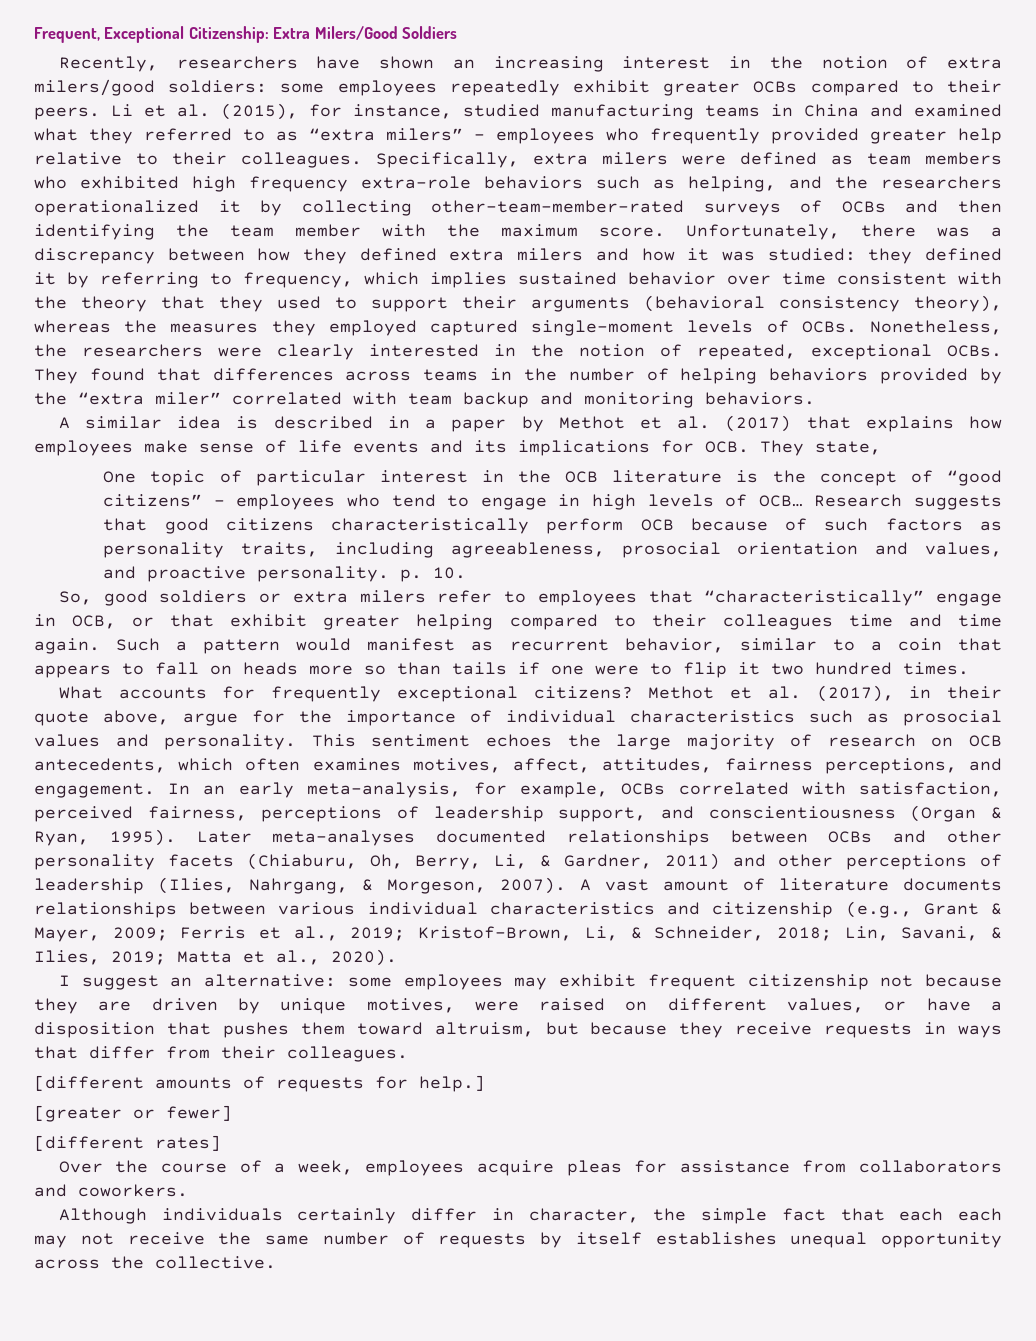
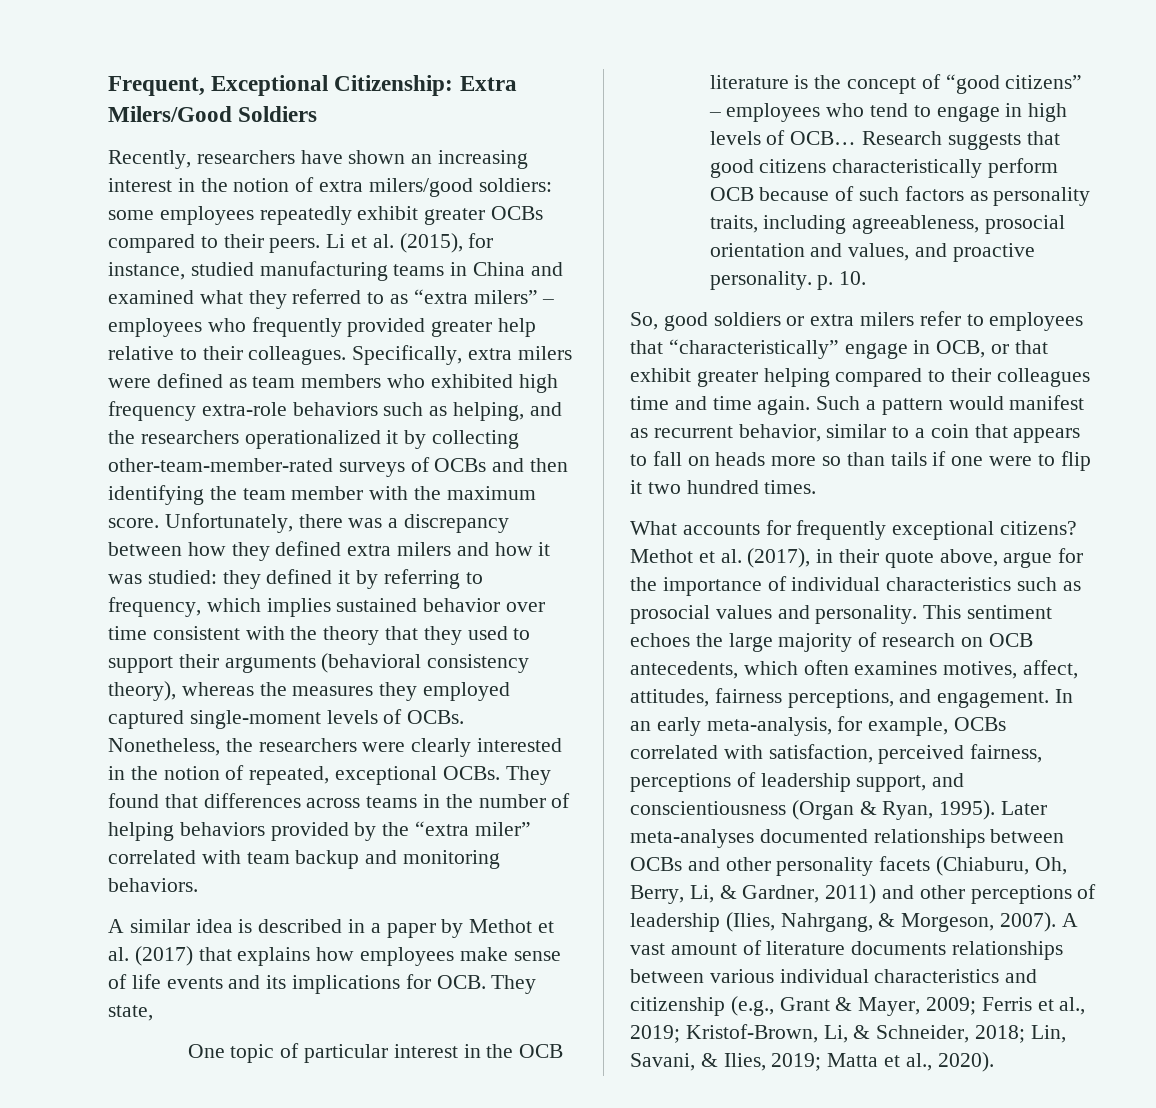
- I suggest an alternative: some employees may exhibit frequent citizenship not because they are driven by unique motives, were raised on different values, or have a disposition that pushes them toward altruism, but because they receive requests in ways that differ from their colleagues.
- [different amounts of requests for help.]
- [greater or fewer]
- [different rates]
- Over the course of a week, employees acquire pleas for assistance from collaborators and coworkers.
- Although individuals certainly differ in character, the simple fact that each each may not receive the same number of requests by itself establishes unequal opportunity across the collective.

